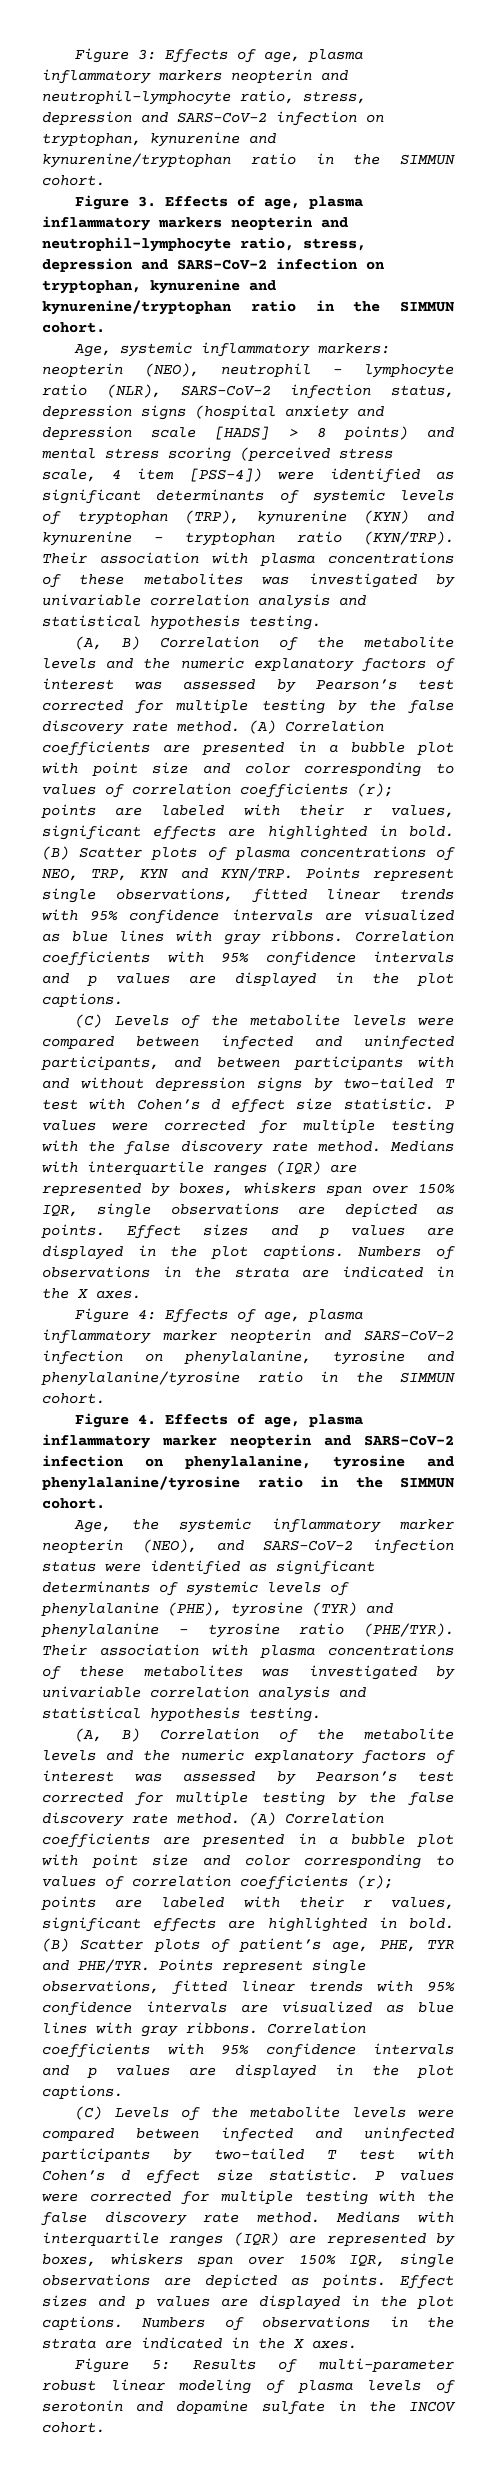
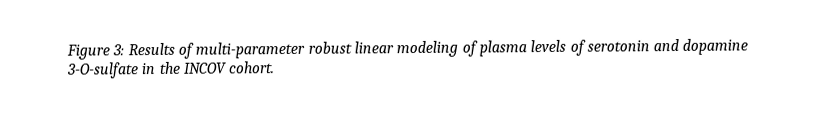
- Figure 3: Effects of age, plasma inflammatory markers neopterin and neutrophil-lymphocyte ratio, stress, depression and SARS-CoV-2 infection on tryptophan, kynurenine and kynurenine/tryptophan ratio in the SIMMUN cohort.
- Figure 3. Effects of age, plasma inflammatory markers neopterin and neutrophil-lymphocyte ratio, stress, depression and SARS-CoV-2 infection on tryptophan, kynurenine and kynurenine/tryptophan ratio in the SIMMUN cohort.
- Age, systemic inflammatory markers: neopterin (NEO), neutrophil - lymphocyte ratio (NLR), SARS-CoV-2 infection status, depression signs (hospital anxiety and depression scale [HADS] > 8 points) and mental stress scoring (perceived stress scale, 4 item [PSS-4]) were identified as significant determinants of systemic levels of tryptophan (TRP), kynurenine (KYN) and kynurenine - tryptophan ratio (KYN/TRP). Their association with plasma concentrations of these metabolites was investigated by univariable correlation analysis and statistical hypothesis testing.
- (A, B) Correlation of the metabolite levels and the numeric explanatory factors of interest was assessed by Pearson’s test corrected for multiple testing by the false discovery rate method. (A) Correlation coefficients are presented in a bubble plot with point size and color corresponding to values of correlation coefficients (r); points are labeled with their r values, significant effects are highlighted in bold. (B) Scatter plots of plasma concentrations of NEO, TRP, KYN and KYN/TRP. Points represent single observations, fitted linear trends with 95% confidence intervals are visualized as blue lines with gray ribbons. Correlation coefficients with 95% confidence intervals and p values are displayed in the plot captions.
- (C) Levels of the metabolite levels were compared between infected and uninfected participants, and between participants with and without depression signs by two-tailed T test with Cohen’s d effect size statistic. P values were corrected for multiple testing with the false discovery rate method. Medians with interquartile ranges (IQR) are represented by boxes, whiskers span over 150% IQR, single observations are depicted as points. Effect sizes and p values are displayed in the plot captions. Numbers of observations in the strata are indicated in the X axes.
- Figure 4: Effects of age, plasma inflammatory marker neopterin and SARS-CoV-2 infection on phenylalanine, tyrosine and phenylalanine/tyrosine ratio in the SIMMUN cohort.
- Figure 4. Effects of age, plasma inflammatory marker neopterin and SARS-CoV-2 infection on phenylalanine, tyrosine and phenylalanine/tyrosine ratio in the SIMMUN cohort.
- Age, the systemic inflammatory marker neopterin (NEO), and SARS-CoV-2 infection status were identified as significant determinants of systemic levels of phenylalanine (PHE), tyrosine (TYR) and phenylalanine - tyrosine ratio (PHE/TYR). Their association with plasma concentrations of these metabolites was investigated by univariable correlation analysis and statistical hypothesis testing.
- (A, B) Correlation of the metabolite levels and the numeric explanatory factors of interest was assessed by Pearson’s test corrected for multiple testing by the false discovery rate method. (A) Correlation coefficients are presented in a bubble plot with point size and color corresponding to values of correlation coefficients (r); points are labeled with their r values, significant effects are highlighted in bold. (B) Scatter plots of patient’s age, PHE, TYR and PHE/TYR. Points represent single observations, fitted linear trends with 95% confidence intervals are visualized as blue lines with gray ribbons. Correlation coefficients with 95% confidence intervals and p values are displayed in the plot captions.
- (C) Levels of the metabolite levels were compared between infected and uninfected participants by two-tailed T test with Cohen’s d effect size statistic. P values were corrected for multiple testing with the false discovery rate method. Medians with interquartile ranges (IQR) are represented by boxes, whiskers span over 150% IQR, single observations are depicted as points. Effect sizes and p values are displayed in the plot captions. Numbers of observations in the strata are indicated in the X axes.
- Figure 5: Results of multi-parameter robust linear modeling of plasma levels of serotonin and dopamine sulfate in the INCOV cohort.
+ Figure 3: Results of multi-parameter robust linear modeling of plasma levels of serotonin and dopamine 3-O-sulfate in the INCOV cohort.

